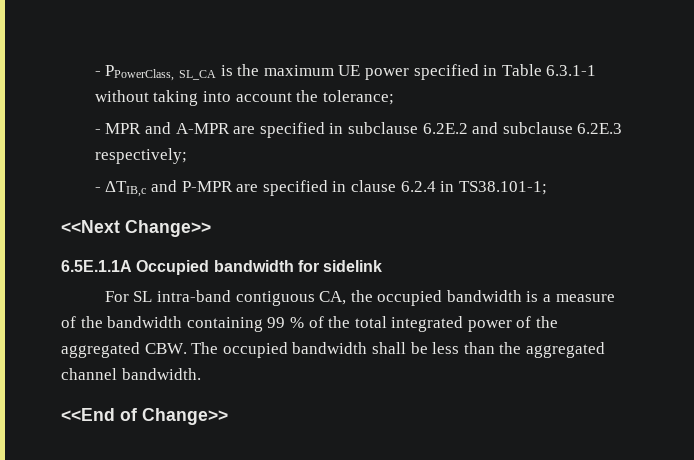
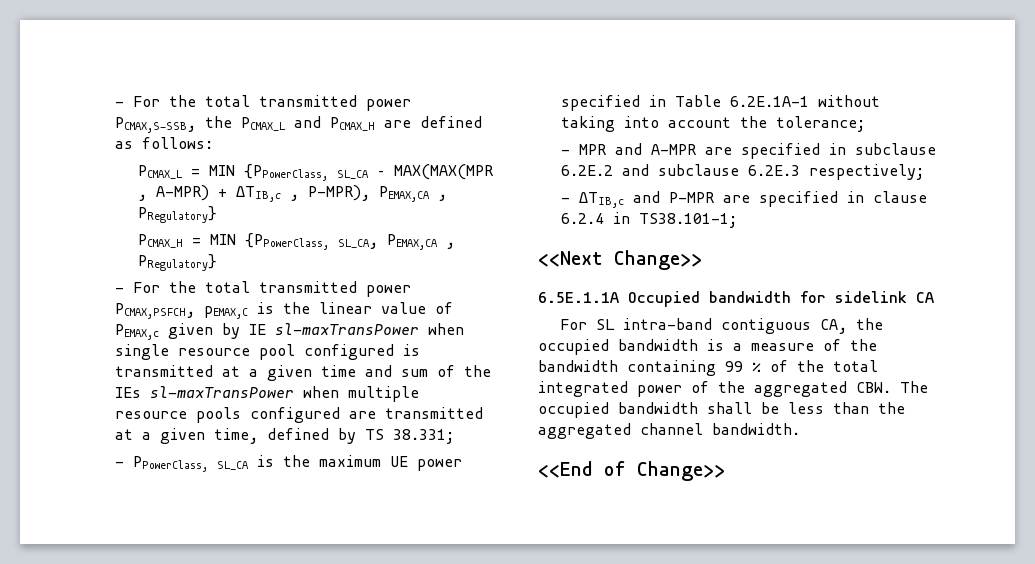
- - PPowerClass, SL_CA is the maximum UE power specified in Table 6.3.1-1 without taking into account the tolerance;
+ - For the total transmitted power PCMAX,S-SSB, the PCMAX_L and PCMAX_H are defined as follows:
+ PCMAX_L = MIN {PPowerClass, SL_CA – MAX(MAX(MPR , A-MPR) + ΔTIB,c , P-MPR), PEMAX,CA , PRegulatory}
+ PCMAX_H = MIN {PPowerClass, SL_CA, PEMAX,CA , PRegulatory}
+ - For the total transmitted power PCMAX,PSFCH, pEMAX,C is the linear value of PEMAX,c given by IE sl-maxTransPower when single resource pool configured is transmitted at a given time and sum of the IEs sl-maxTransPower when multiple resource pools configured are transmitted at a given time, defined by TS 38.331;
+ - PPowerClass, SL_CA is the maximum UE power specified in Table 6.2E.1A-1 without taking into account the tolerance;
- 6.5E.1.1A Occupied bandwidth for sidelink
+ 6.5E.1.1A Occupied bandwidth for sidelink CA

